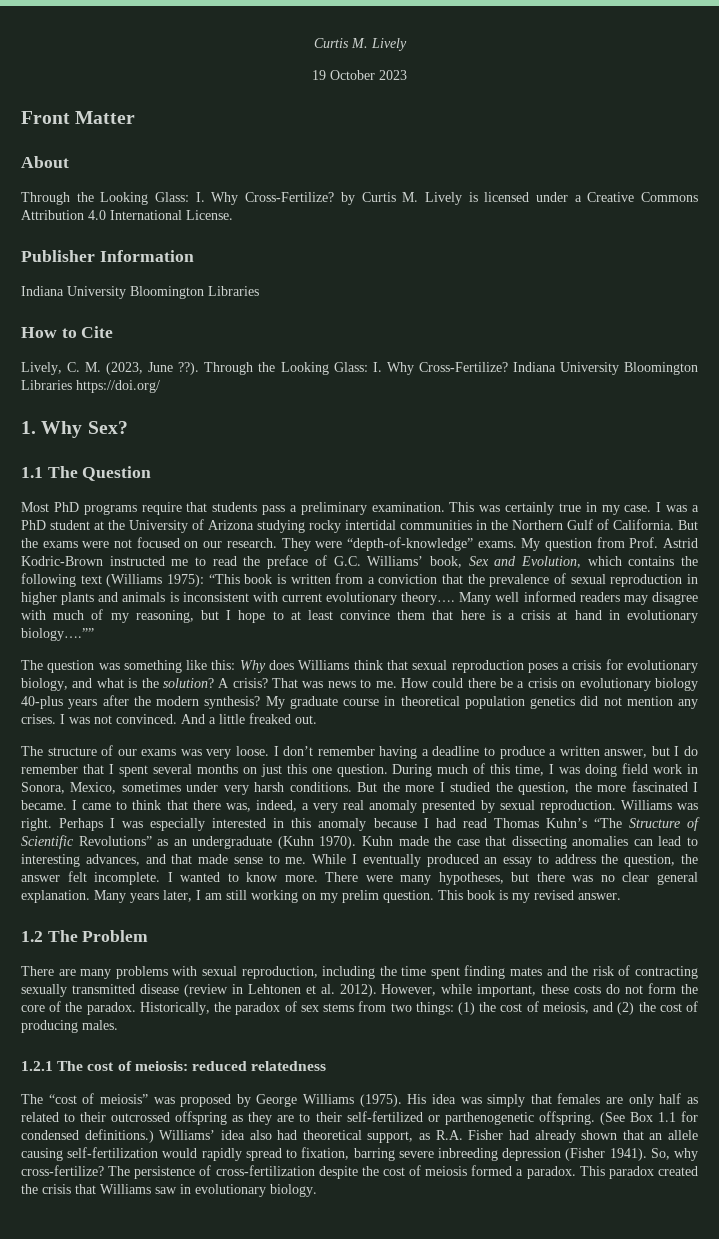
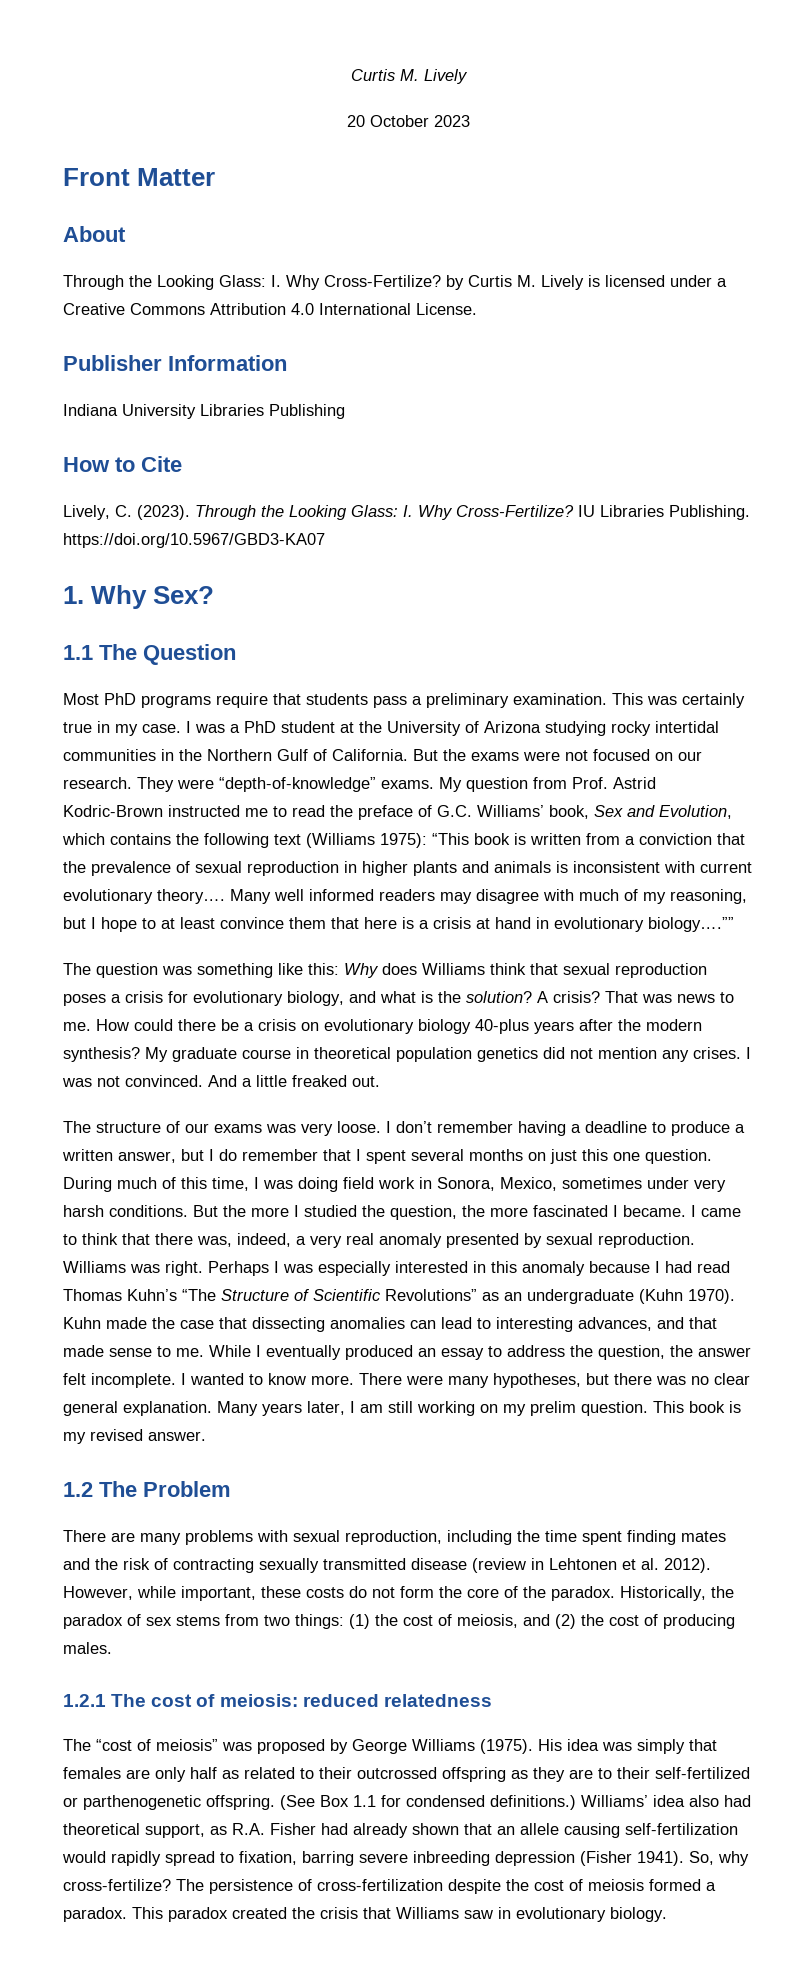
- 19 October 2023
+ 20 October 2023
  Publisher Information
- Indiana University Bloomington Libraries
+ Indiana University Libraries Publishing
- Lively, C. M. (2023, June ??). Through the Looking Glass: I. Why Cross-Fertilize? Indiana University Bloomington Libraries https://doi.org/
+ Lively, C. (2023). Through the Looking Glass: I. Why Cross-Fertilize? IU Libraries Publishing. https://doi.org/10.5967/GBD3-KA07

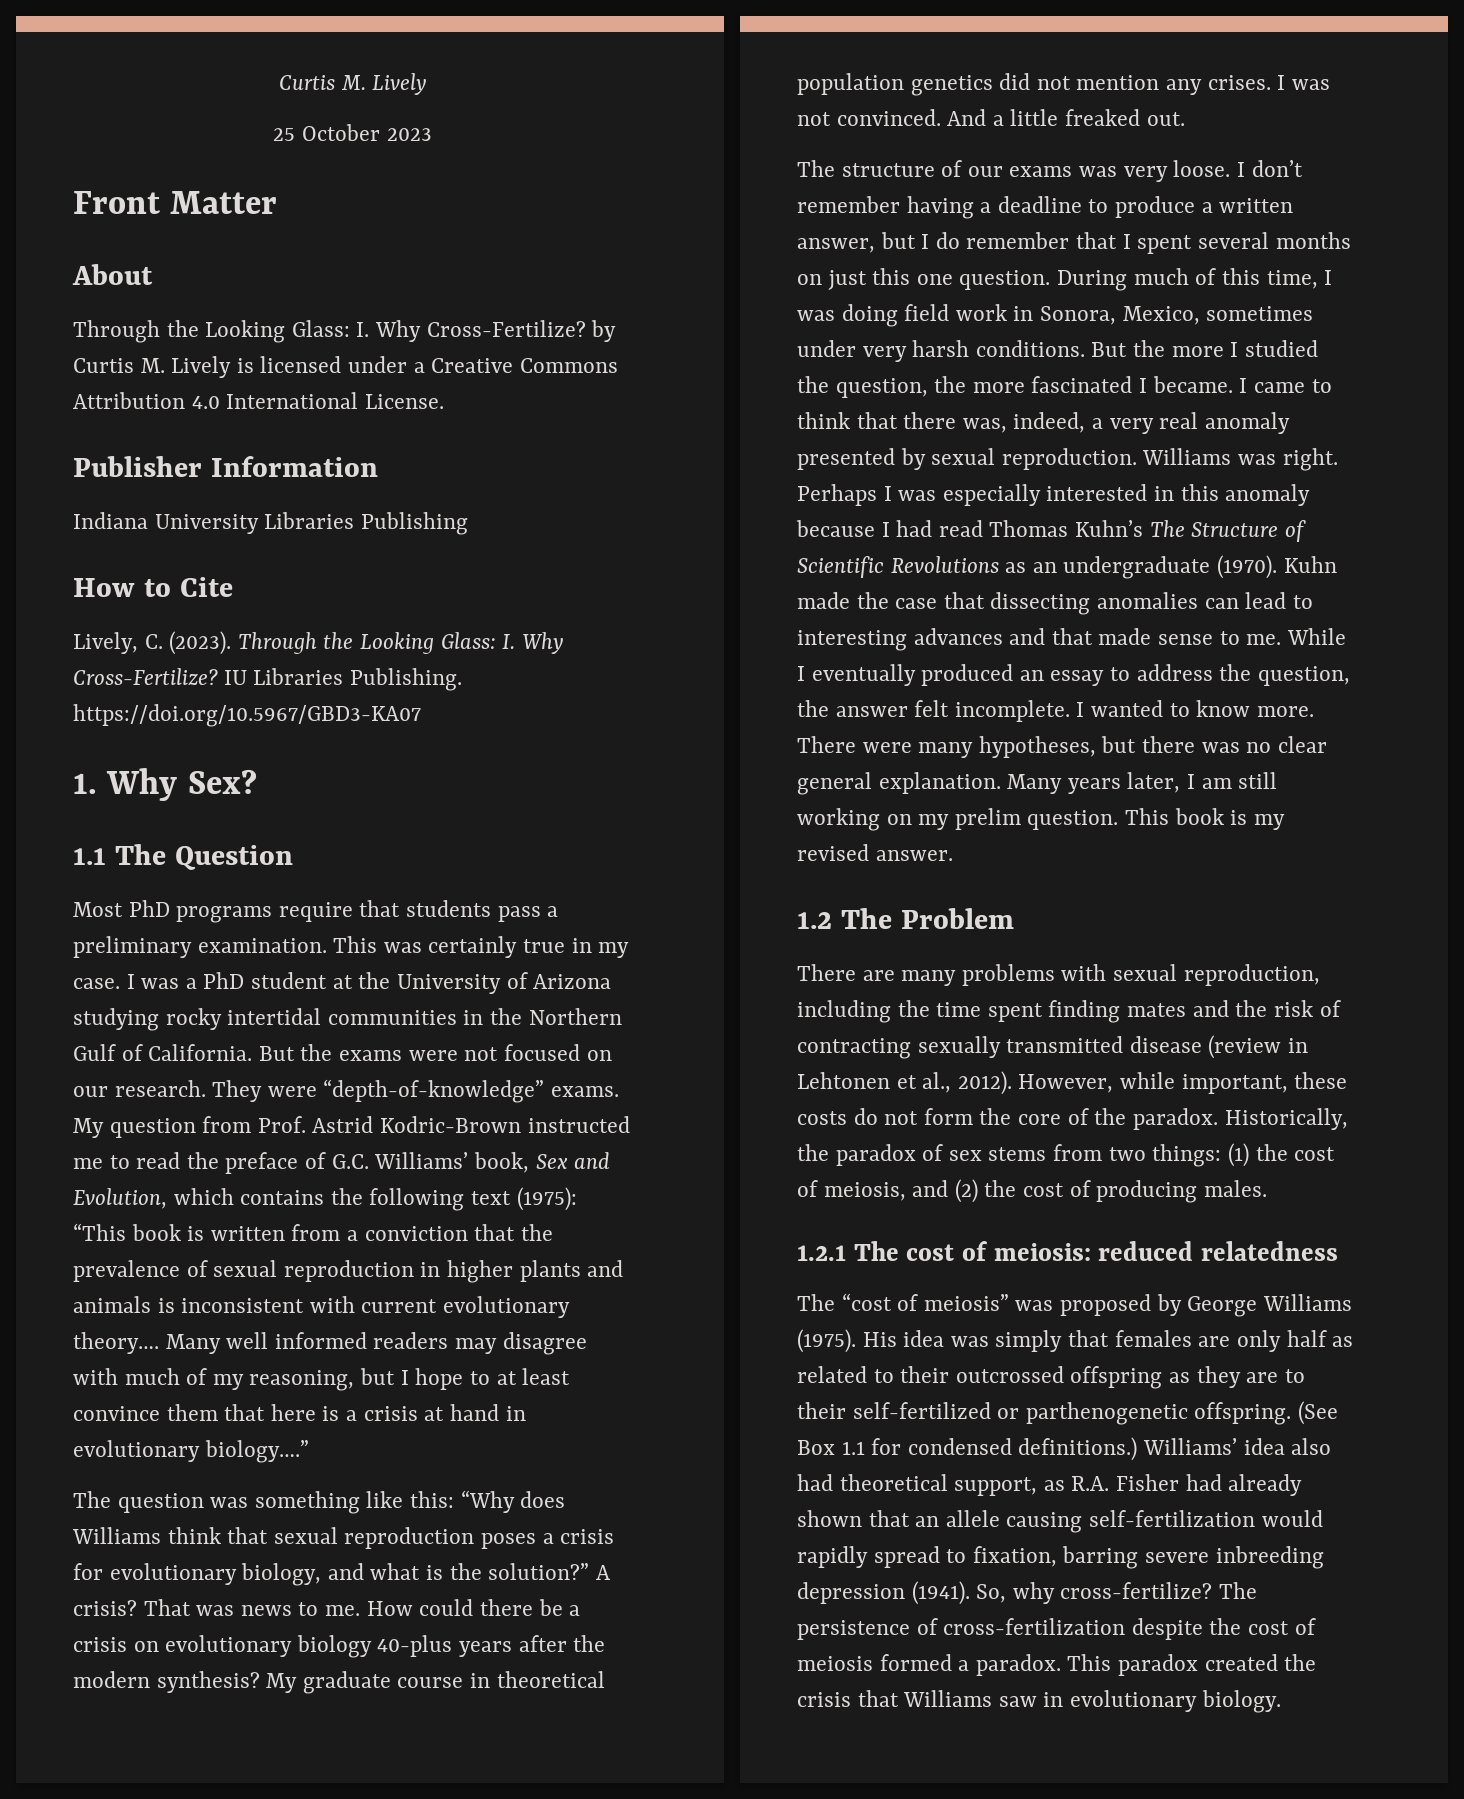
- 20 October 2023
+ 25 October 2023
- My question from Prof. Astrid Kodric-Brown instructed me to read the preface of G.C. Williams’ book, Sex and Evolution, which contains the following text (Williams 1975): “This book is written from a conviction that the prevalence of sexual reproduction in higher plants and animals is inconsistent with current evolutionary theory….
+ My question from Prof. Astrid Kodric-Brown instructed me to read the preface of G.C. Williams’ book, Sex and Evolution, which contains the following text (1975): “This book is written from a conviction that the prevalence of sexual reproduction in higher plants and animals is inconsistent with current evolutionary theory….
- Many well informed readers may disagree with much of my reasoning, but I hope to at least convince them that here is a crisis at hand in evolutionary biology….””
+ Many well informed readers may disagree with much of my reasoning, but I hope to at least convince them that here is a crisis at hand in evolutionary biology….”
- The question was something like this: Why does Williams think that sexual reproduction poses a crisis for evolutionary biology, and what is the solution?
+ The question was something like this: “Why does Williams think that sexual reproduction poses a crisis for evolutionary biology, and what is the solution?”
- Perhaps I was especially interested in this anomaly because I had read Thomas Kuhn’s “The Structure of Scientific Revolutions” as an undergraduate (Kuhn 1970).
+ Perhaps I was especially interested in this anomaly because I had read Thomas Kuhn’s The Structure of Scientific Revolutions as an undergraduate (1970).
- Kuhn made the case that dissecting anomalies can lead to interesting advances, and that made sense to me.
+ Kuhn made the case that dissecting anomalies can lead to interesting advances and that made sense to me.
- There are many problems with sexual reproduction, including the time spent finding mates and the risk of contracting sexually transmitted disease (review in Lehtonen et al. 2012).
+ There are many problems with sexual reproduction, including the time spent finding mates and the risk of contracting sexually transmitted disease (review in Lehtonen et al., 2012).
- Williams’ idea also had theoretical support, as R.A. Fisher had already shown that an allele causing self-fertilization would rapidly spread to fixation, barring severe inbreeding depression (Fisher 1941).
+ Williams’ idea also had theoretical support, as R.A. Fisher had already shown that an allele causing self-fertilization would rapidly spread to fixation, barring severe inbreeding depression (1941).

